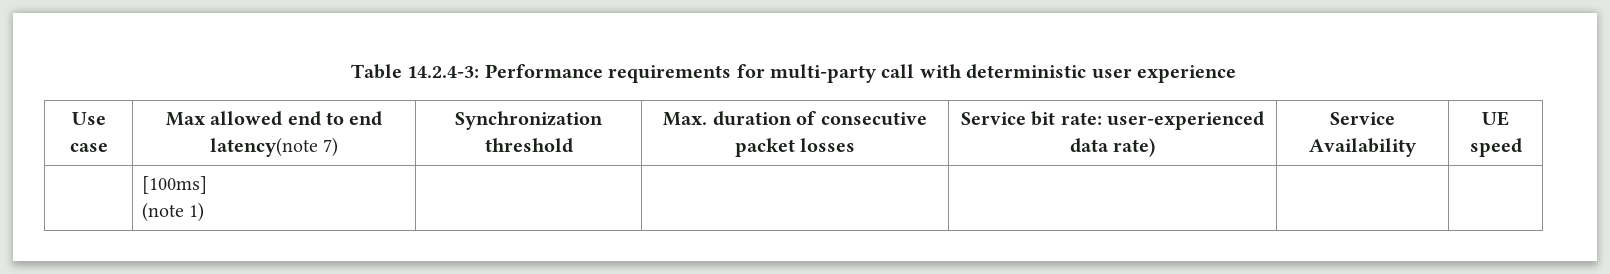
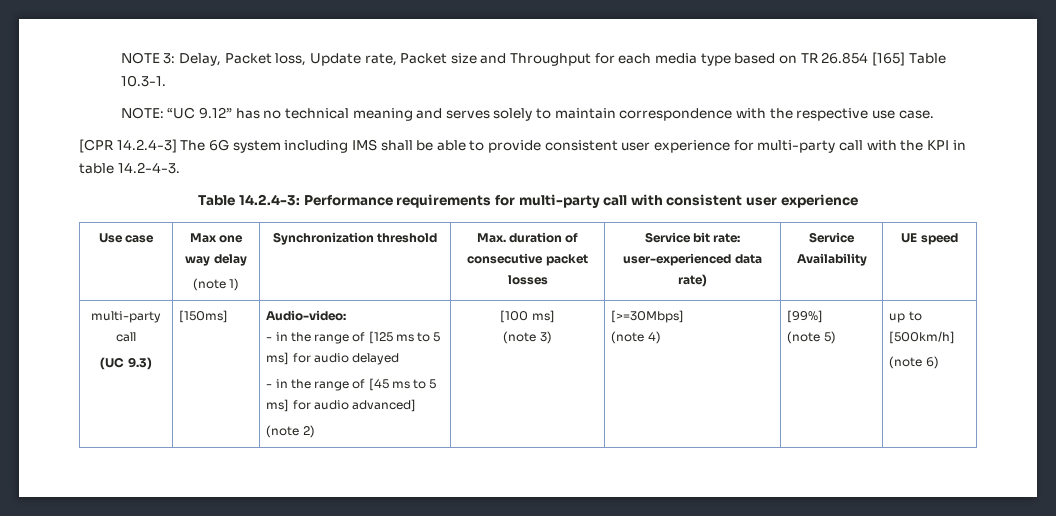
+ NOTE 3: Delay, Packet loss, Update rate, Packet size and Throughput for each media type based on TR 26.854 [165] Table 10.3-1.
+ NOTE: “UC 9.12” has no technical meaning and serves solely to maintain correspondence with the respective use case.
+ [CPR 14.2.4-3] The 6G system including IMS shall be able to provide consistent user experience for multi-party call with the KPI in table 14.2-4-3.
- Table 14.2.4-3: Performance requirements for multi-party call with deterministic user experience
+ Table 14.2.4-3: Performance requirements for multi-party call with consistent user experience
- Use case | Max allowed end to end latency(note 7) | Synchronization threshold | Max. duration of consecutive packet losses | Service bit rate: user-experienced data rate) | Service Availability | UE speed
- | [100ms]
- (note 1)
+ Use case | Max one way delay
+ (note 1) | Synchronization threshold | Max. duration of consecutive packet losses | Service bit rate: user-experienced data rate) | Service Availability | UE speed
+ multi-party call
+ (UC 9.3) | [150ms] | Audio-video:
+ - in the range of [125 ms to 5 ms] for audio delayed
+ - in the range of [45 ms to 5 ms] for audio advanced]
+ (note 2) | [100 ms]
+ (note 3) | [>=30Mbps]
+ (note 4) | [99%]
+ (note 5) | up to [500km/h]
+ (note 6)

